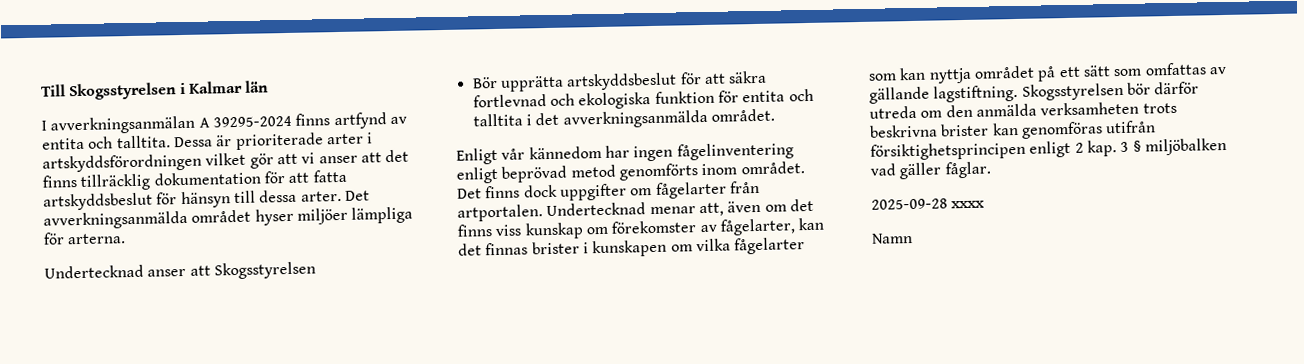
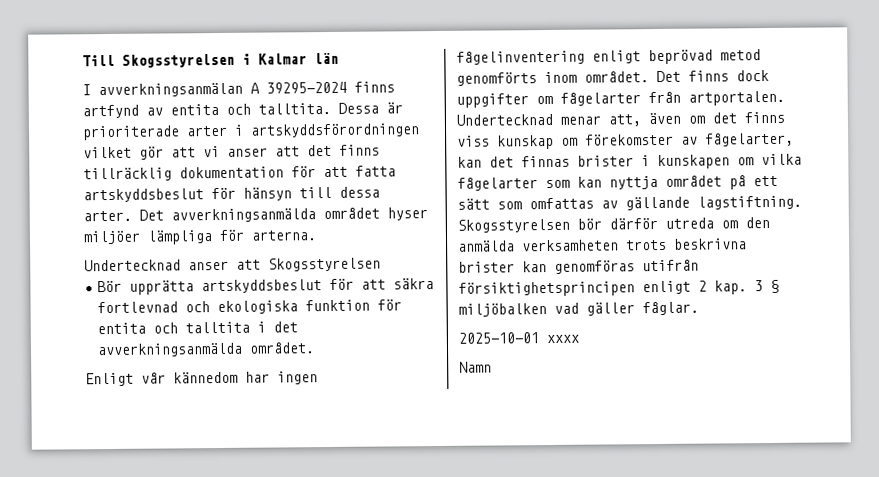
- 2025-09-28 xxxx
+ 2025-10-01 xxxx

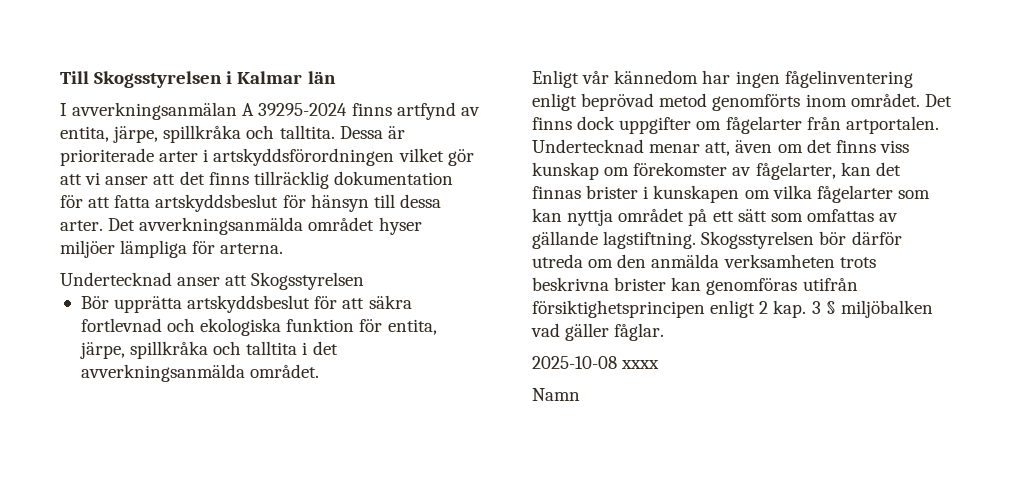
- I avverkningsanmälan A 39295-2024 finns artfynd av entita och talltita.
+ I avverkningsanmälan A 39295-2024 finns artfynd av entita, järpe, spillkråka och talltita.
- Bör upprätta artskyddsbeslut för att säkra fortlevnad och ekologiska funktion för entita och talltita i det avverkningsanmälda området.
+ Bör upprätta artskyddsbeslut för att säkra fortlevnad och ekologiska funktion för entita, järpe, spillkråka och talltita i det avverkningsanmälda området.
- 2025-10-01 xxxx
+ 2025-10-08 xxxx

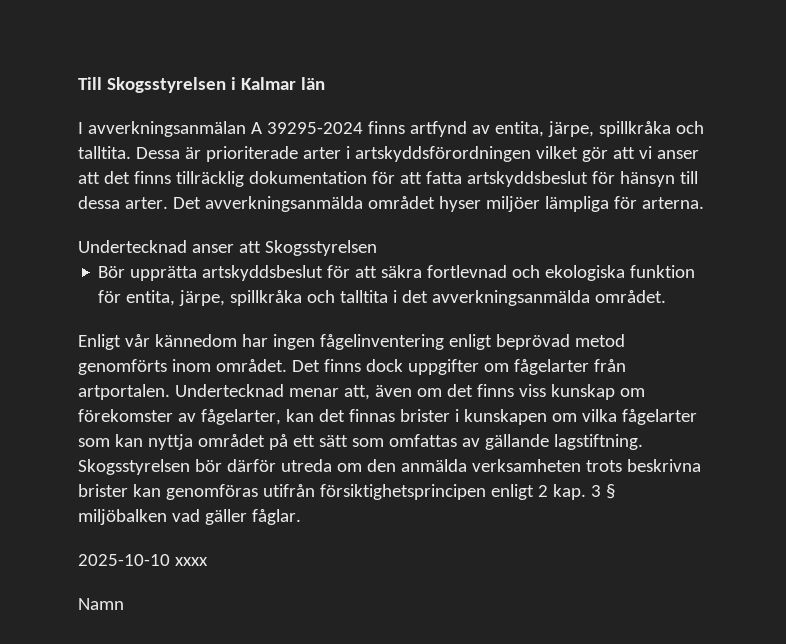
- 2025-10-08 xxxx
+ 2025-10-10 xxxx

